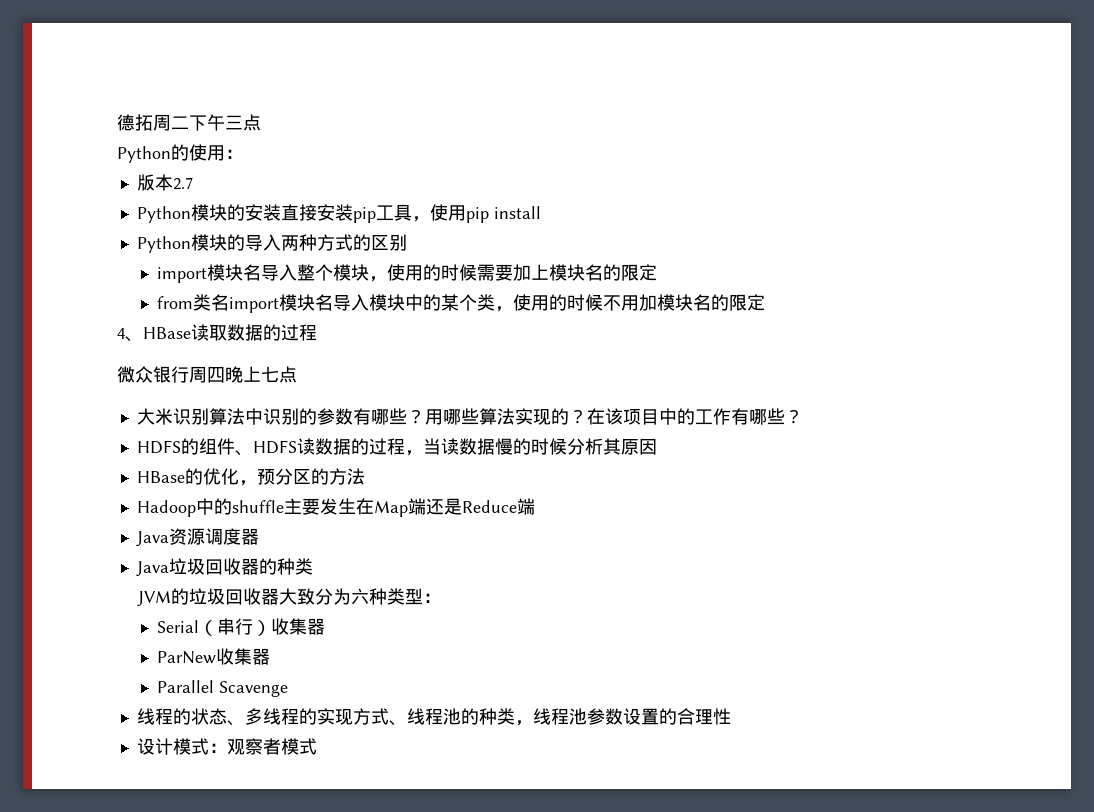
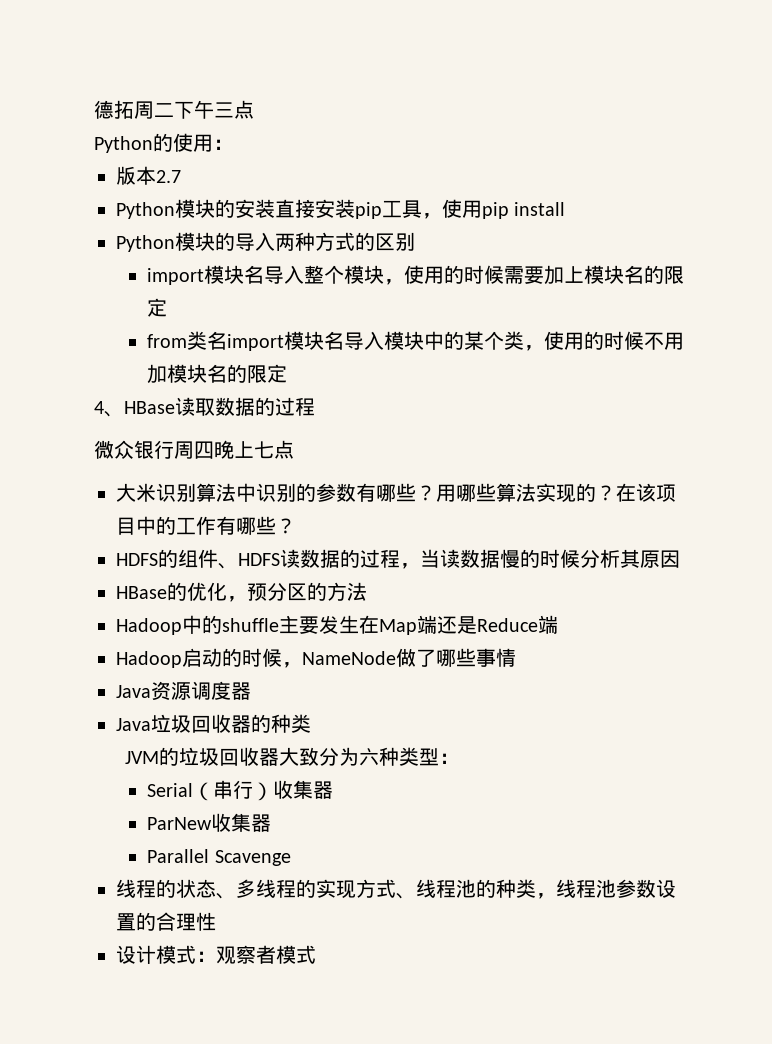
+ Hadoop启动的时候，NameNode做了哪些事情

